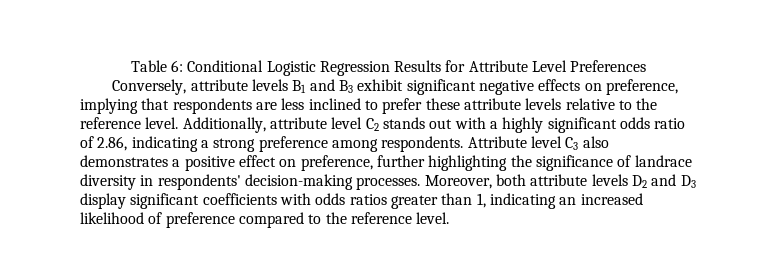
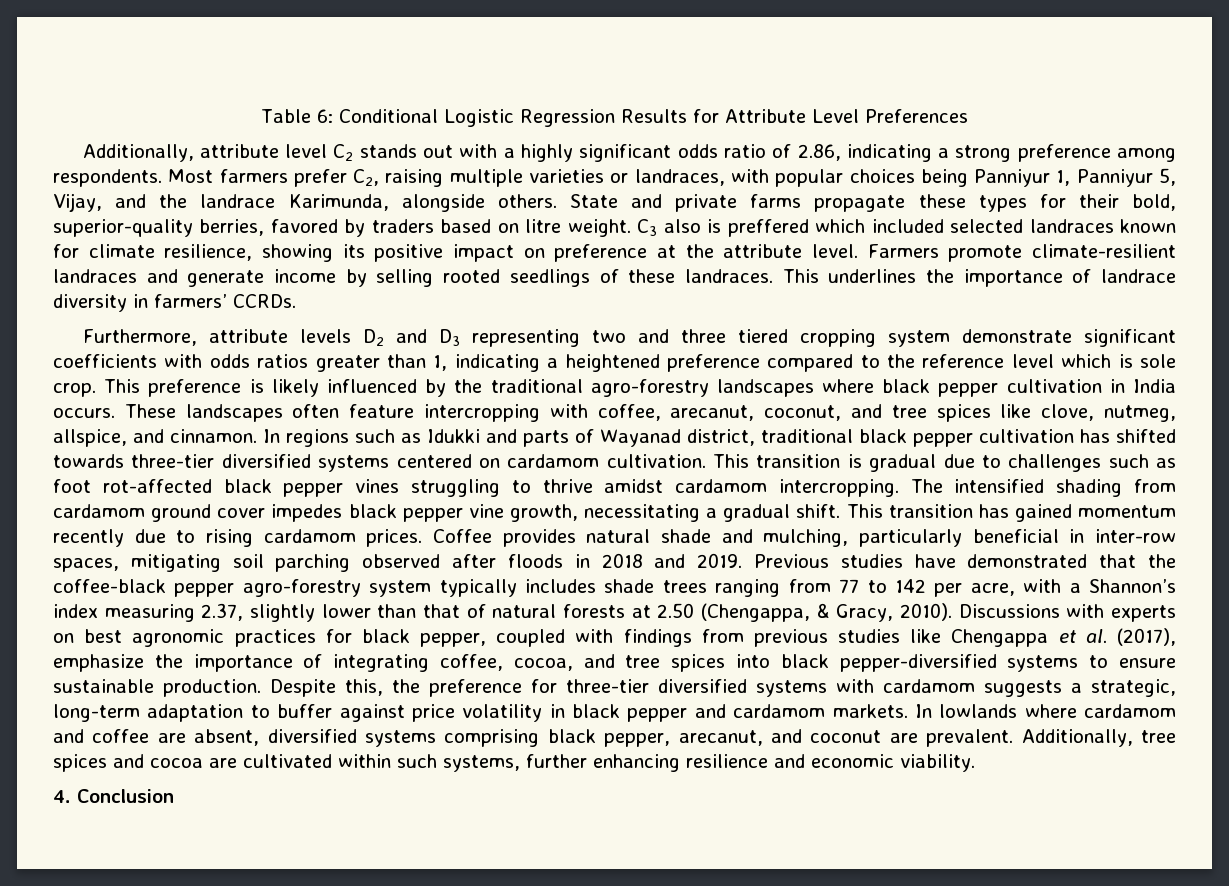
- Conversely, attribute levels B1 and B3 exhibit significant negative effects on preference, implying that respondents are less inclined to prefer these attribute levels relative to the reference level.
- Attribute level C3 also demonstrates a positive effect on preference, further highlighting the significance of landrace diversity in respondents' decision-making processes. Moreover, both attribute levels D2 and D3 display significant coefficients with odds ratios greater than 1, indicating an increased likelihood of preference compared to the reference level.
+ Most farmers prefer C2, raising multiple varieties or landraces, with popular choices being Panniyur 1, Panniyur 5, Vijay, and the landrace Karimunda, alongside others. State and private farms propagate these types for their bold, superior-quality berries, favored by traders based on litre weight. C3 also is preffered which included selected landraces known for climate resilience, showing its positive impact on preference at the attribute level. Farmers promote climate-resilient landraces and generate income by selling rooted seedlings of these landraces. This underlines the importance of landrace diversity in farmers’ CCRDs.
+ Furthermore, attribute levels D2 and D3 representing two and three tiered cropping system demonstrate significant coefficients with odds ratios greater than 1, indicating a heightened preference compared to the reference level which is sole crop. This preference is likely influenced by the traditional agro-forestry landscapes where black pepper cultivation in India occurs. These landscapes often feature intercropping with coffee, arecanut, coconut, and tree spices like clove, nutmeg, allspice, and cinnamon. In regions such as Idukki and parts of Wayanad district, traditional black pepper cultivation has shifted towards three-tier diversified systems centered on cardamom cultivation. This transition is gradual due to challenges such as foot rot-affected black pepper vines struggling to thrive amidst cardamom intercropping. The intensified shading from cardamom ground cover impedes black pepper vine growth, necessitating a gradual shift. This transition has gained momentum recently due to rising cardamom prices. Coffee provides natural shade and mulching, particularly beneficial in inter-row spaces, mitigating soil parching observed after floods in 2018 and 2019. Previous studies have demonstrated that the coffee-black pepper agro-forestry system typically includes shade trees ranging from 77 to 142 per acre, with a Shannon’s index measuring 2.37, slightly lower than that of natural forests at 2.50 (Chengappa, & Gracy, 2010). Discussions with experts on best agronomic practices for black pepper, coupled with findings from previous studies like Chengappa et al. (2017), emphasize the importance of integrating coffee, cocoa, and tree spices into black pepper-diversified systems to ensure sustainable production. Despite this, the preference for three-tier diversified systems with cardamom suggests a strategic, long-term adaptation to buffer against price volatility in black pepper and cardamom markets. In lowlands where cardamom and coffee are absent, diversified systems comprising black pepper, arecanut, and coconut are prevalent. Additionally, tree spices and cocoa are cultivated within such systems, further enhancing resilience and economic viability.
+ 4. Conclusion

